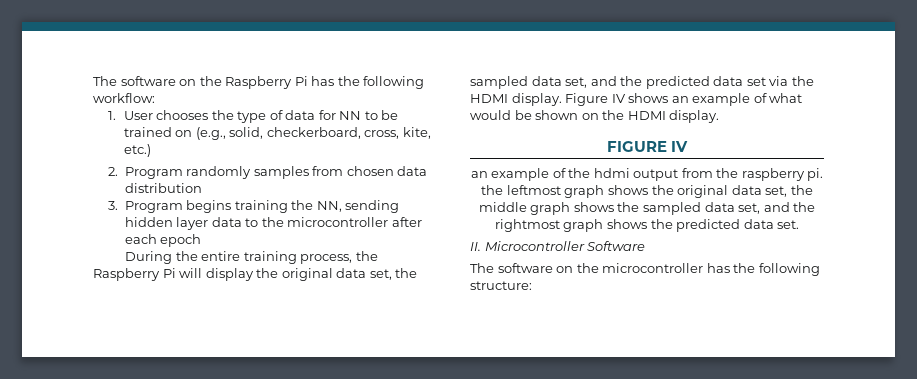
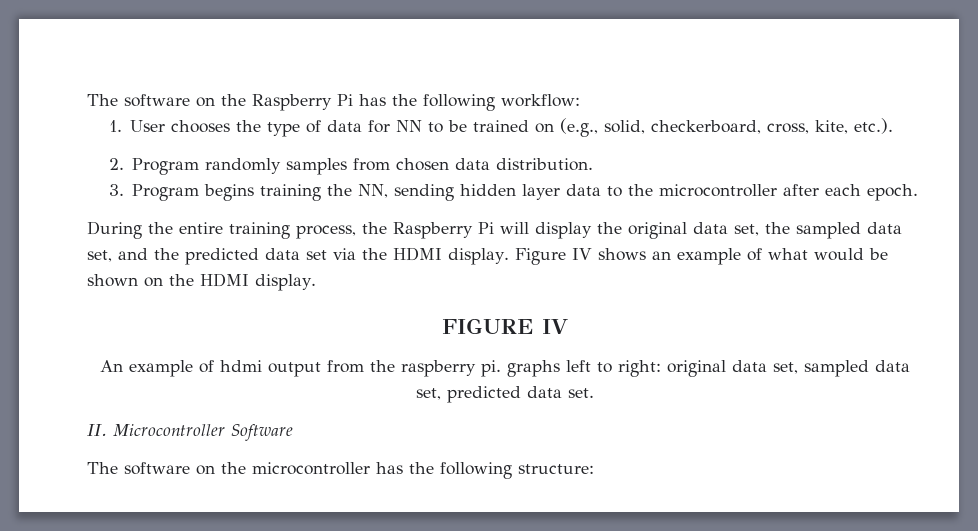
- 1. User chooses the type of data for NN to be trained on (e.g., solid, checkerboard, cross, kite, etc.)
+ 1. User chooses the type of data for NN to be trained on (e.g., solid, checkerboard, cross, kite, etc.).
- 2. Program randomly samples from chosen data distribution
+ 2. Program randomly samples from chosen data distribution.
- 3. Program begins training the NN, sending hidden layer data to the microcontroller after each epoch
+ 3. Program begins training the NN, sending hidden layer data to the microcontroller after each epoch.
- an example of the hdmi output from the raspberry pi. the leftmost graph shows the original data set, the middle graph shows the sampled data set, and the rightmost graph shows the predicted data set.
+ An example of hdmi output from the raspberry pi. graphs left to right: original data set, sampled data set, predicted data set.

